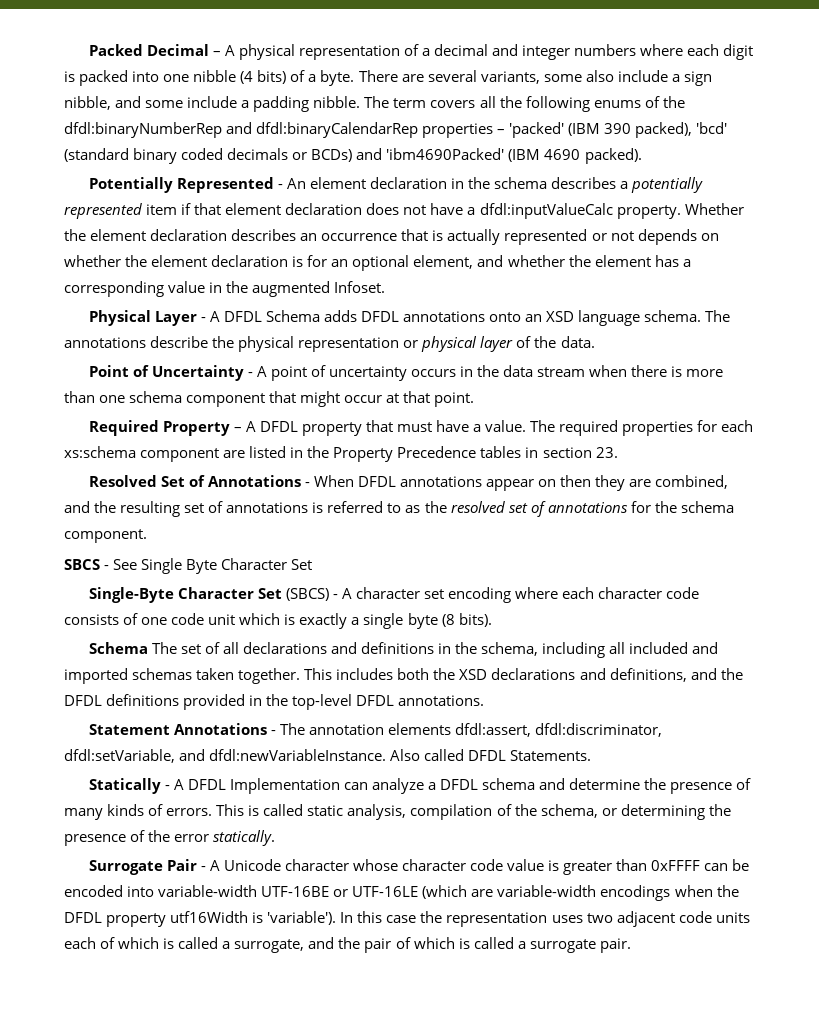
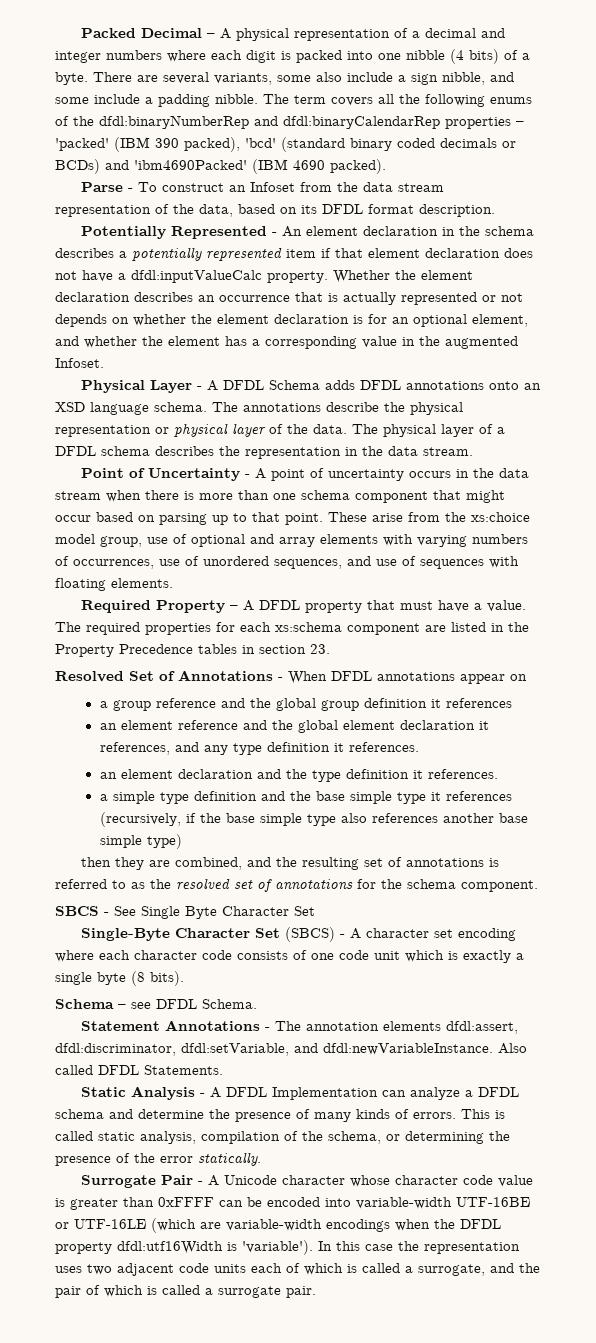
+ Parse - To construct an Infoset from the data stream representation of the data, based on its DFDL format description.
+ The physical layer of a DFDL schema describes the representation in the data stream.
- Point of Uncertainty - A point of uncertainty occurs in the data stream when there is more than one schema component that might occur at that point.
+ Point of Uncertainty - A point of uncertainty occurs in the data stream when there is more than one schema component that might occur based on parsing up to that point. These arise from the xs:choice model group, use of optional and array elements with varying numbers of occurrences, use of unordered sequences, and use of sequences with floating elements.
- Resolved Set of Annotations - When DFDL annotations appear on then they are combined, and the resulting set of annotations is referred to as the resolved set of annotations for the schema component.
+ Resolved Set of Annotations - When DFDL annotations appear on
+ a group reference and the global group definition it references
+ an element reference and the global element declaration it references, and any type definition it references.
+ an element declaration and the type definition it references.
+ a simple type definition and the base simple type it references (recursively, if the base simple type also references another base simple type)
+ then they are combined, and the resulting set of annotations is referred to as the resolved set of annotations for the schema component.
- Schema The set of all declarations and definitions in the schema, including all included and imported schemas taken together. This includes both the XSD declarations and definitions, and the DFDL definitions provided in the top-level DFDL annotations.
+ Schema – see DFDL Schema.
- Statically - A DFDL Implementation can analyze a DFDL schema and determine the presence of many kinds of errors.
+ Static Analysis - A DFDL Implementation can analyze a DFDL schema and determine the presence of many kinds of errors.
- Surrogate Pair - A Unicode character whose character code value is greater than 0xFFFF can be encoded into variable-width UTF-16BE or UTF-16LE (which are variable-width encodings when the DFDL property utf16Width is 'variable').
+ Surrogate Pair - A Unicode character whose character code value is greater than 0xFFFF can be encoded into variable-width UTF-16BE or UTF-16LE (which are variable-width encodings when the DFDL property dfdl:utf16Width is 'variable').

